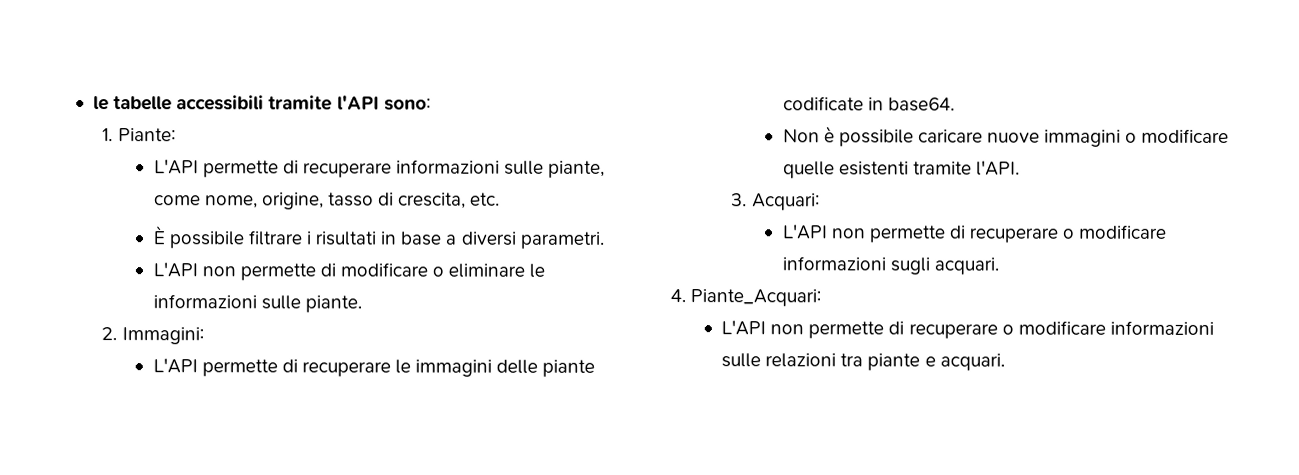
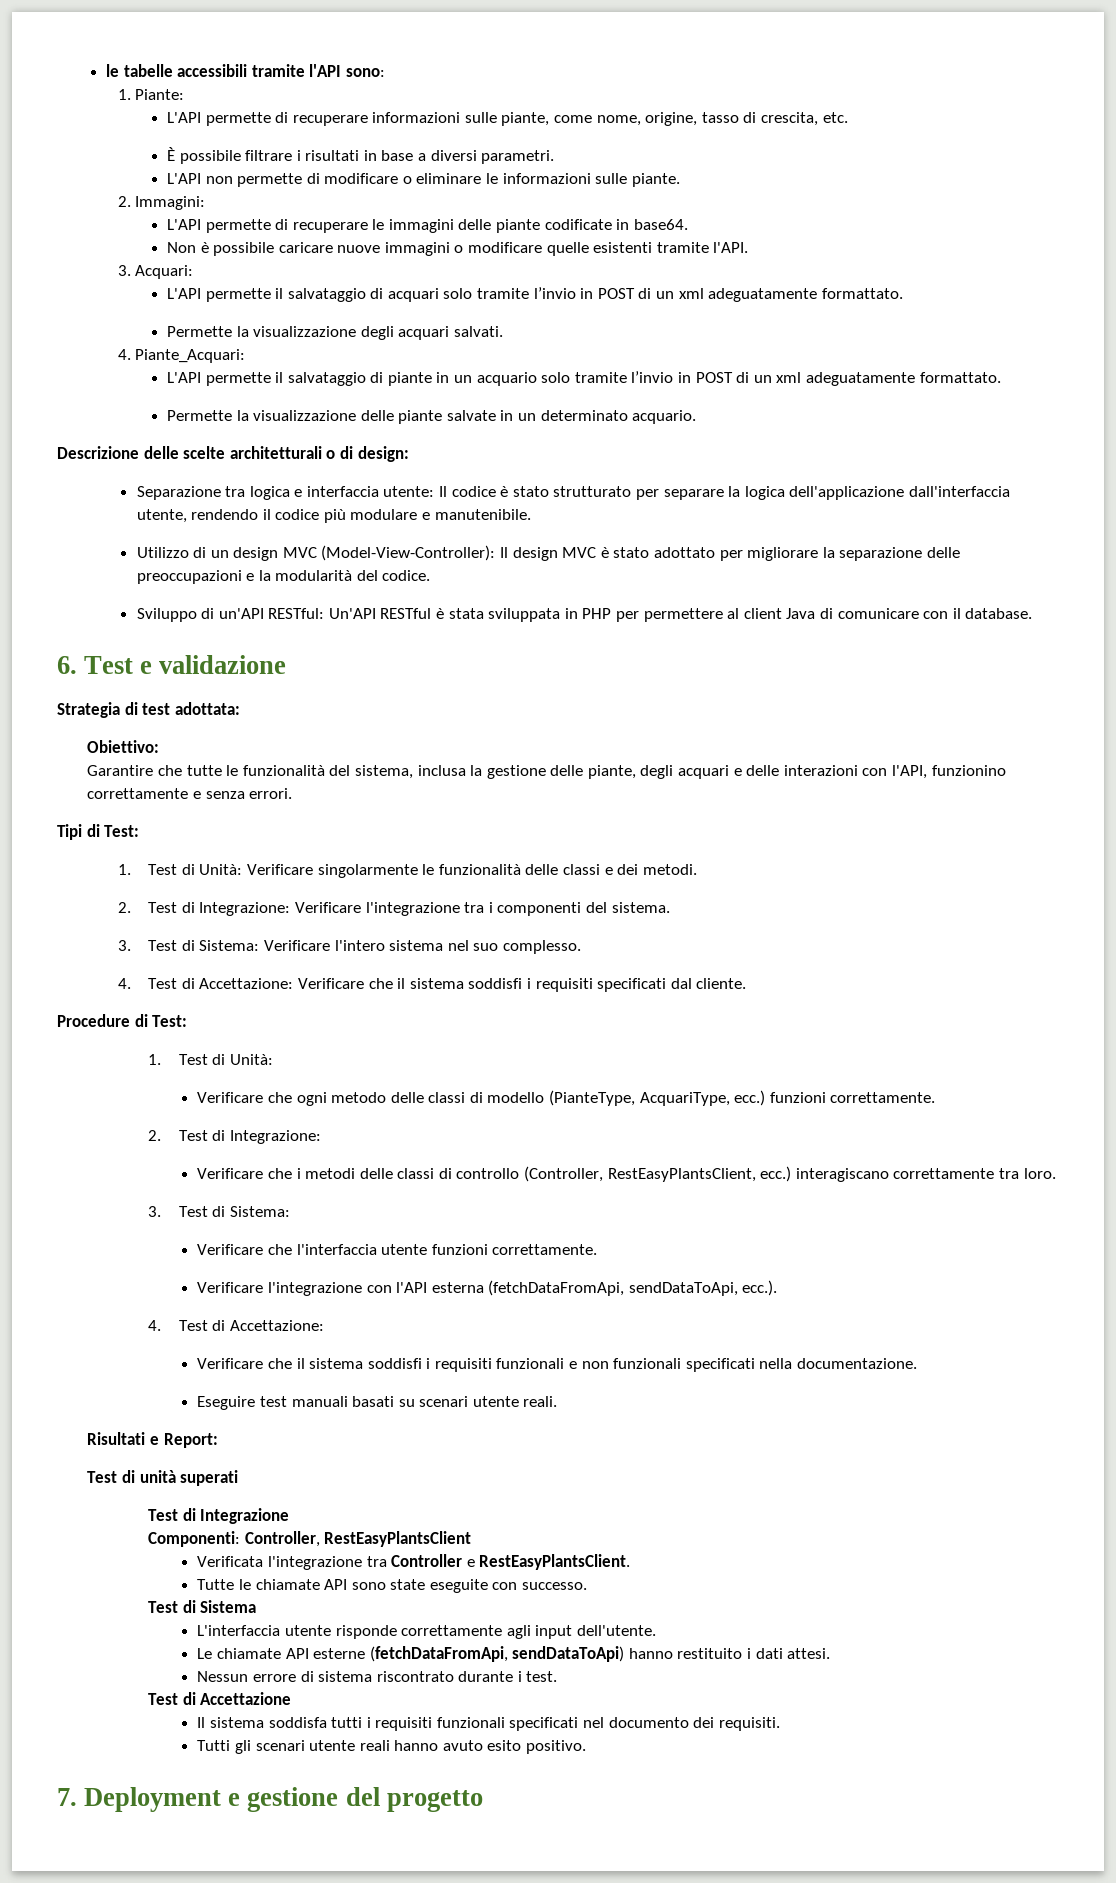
- L'API non permette di recuperare o modificare informazioni sugli acquari.
+ L'API permette il salvataggio di acquari solo tramite l’invio in POST di un xml adeguatamente formattato.
+ Permette la visualizzazione degli acquari salvati.
  4. Piante_Acquari:
- L'API non permette di recuperare o modificare informazioni sulle relazioni tra piante e acquari.
+ L'API permette il salvataggio di piante in un acquario solo tramite l’invio in POST di un xml adeguatamente formattato.
+ Permette la visualizzazione delle piante salvate in un determinato acquario.
+ Descrizione delle scelte architetturali o di design:
+ Separazione tra logica e interfaccia utente: Il codice è stato strutturato per separare la logica dell'applicazione dall'interfaccia utente, rendendo il codice più modulare e manutenibile.
+ Utilizzo di un design MVC (Model-View-Controller): Il design MVC è stato adottato per migliorare la separazione delle preoccupazioni e la modularità del codice.
+ Sviluppo di un'API RESTful: Un'API RESTful è stata sviluppata in PHP per permettere al client Java di comunicare con il database.
+ 6. Test e validazione
+ Strategia di test adottata:
+ Obiettivo:
+ Garantire che tutte le funzionalità del sistema, inclusa la gestione delle piante, degli acquari e delle interazioni con l'API, funzionino correttamente e senza errori.
+ Tipi di Test:
+ 1. Test di Unità: Verificare singolarmente le funzionalità delle classi e dei metodi.
+ 2. Test di Integrazione: Verificare l'integrazione tra i componenti del sistema.
+ 3. Test di Sistema: Verificare l'intero sistema nel suo complesso.
+ 4. Test di Accettazione: Verificare che il sistema soddisfi i requisiti specificati dal cliente.
+ Procedure di Test:
+ 1. Test di Unità:
+ Verificare che ogni metodo delle classi di modello (PianteType, AcquariType, ecc.) funzioni correttamente.
+ 2. Test di Integrazione:
+ Verificare che i metodi delle classi di controllo (Controller, RestEasyPlantsClient, ecc.) interagiscano correttamente tra loro.
+ 3. Test di Sistema:
+ Verificare che l'interfaccia utente funzioni correttamente.
+ Verificare l'integrazione con l'API esterna (fetchDataFromApi, sendDataToApi, ecc.).
+ 4. Test di Accettazione:
+ Verificare che il sistema soddisfi i requisiti funzionali e non funzionali specificati nella documentazione.
+ Eseguire test manuali basati su scenari utente reali.
+ Risultati e Report:
+ Test di unità superati
+ Test di Integrazione
+ Componenti: Controller, RestEasyPlantsClient
+ Verificata l'integrazione tra Controller e RestEasyPlantsClient.
+ Tutte le chiamate API sono state eseguite con successo.
+ Test di Sistema
+ L'interfaccia utente risponde correttamente agli input dell'utente.
+ Le chiamate API esterne (fetchDataFromApi, sendDataToApi) hanno restituito i dati attesi.
+ Nessun errore di sistema riscontrato durante i test.
+ Test di Accettazione
+ Il sistema soddisfa tutti i requisiti funzionali specificati nel documento dei requisiti.
+ Tutti gli scenari utente reali hanno avuto esito positivo.
+ 7. Deployment e gestione del progetto

